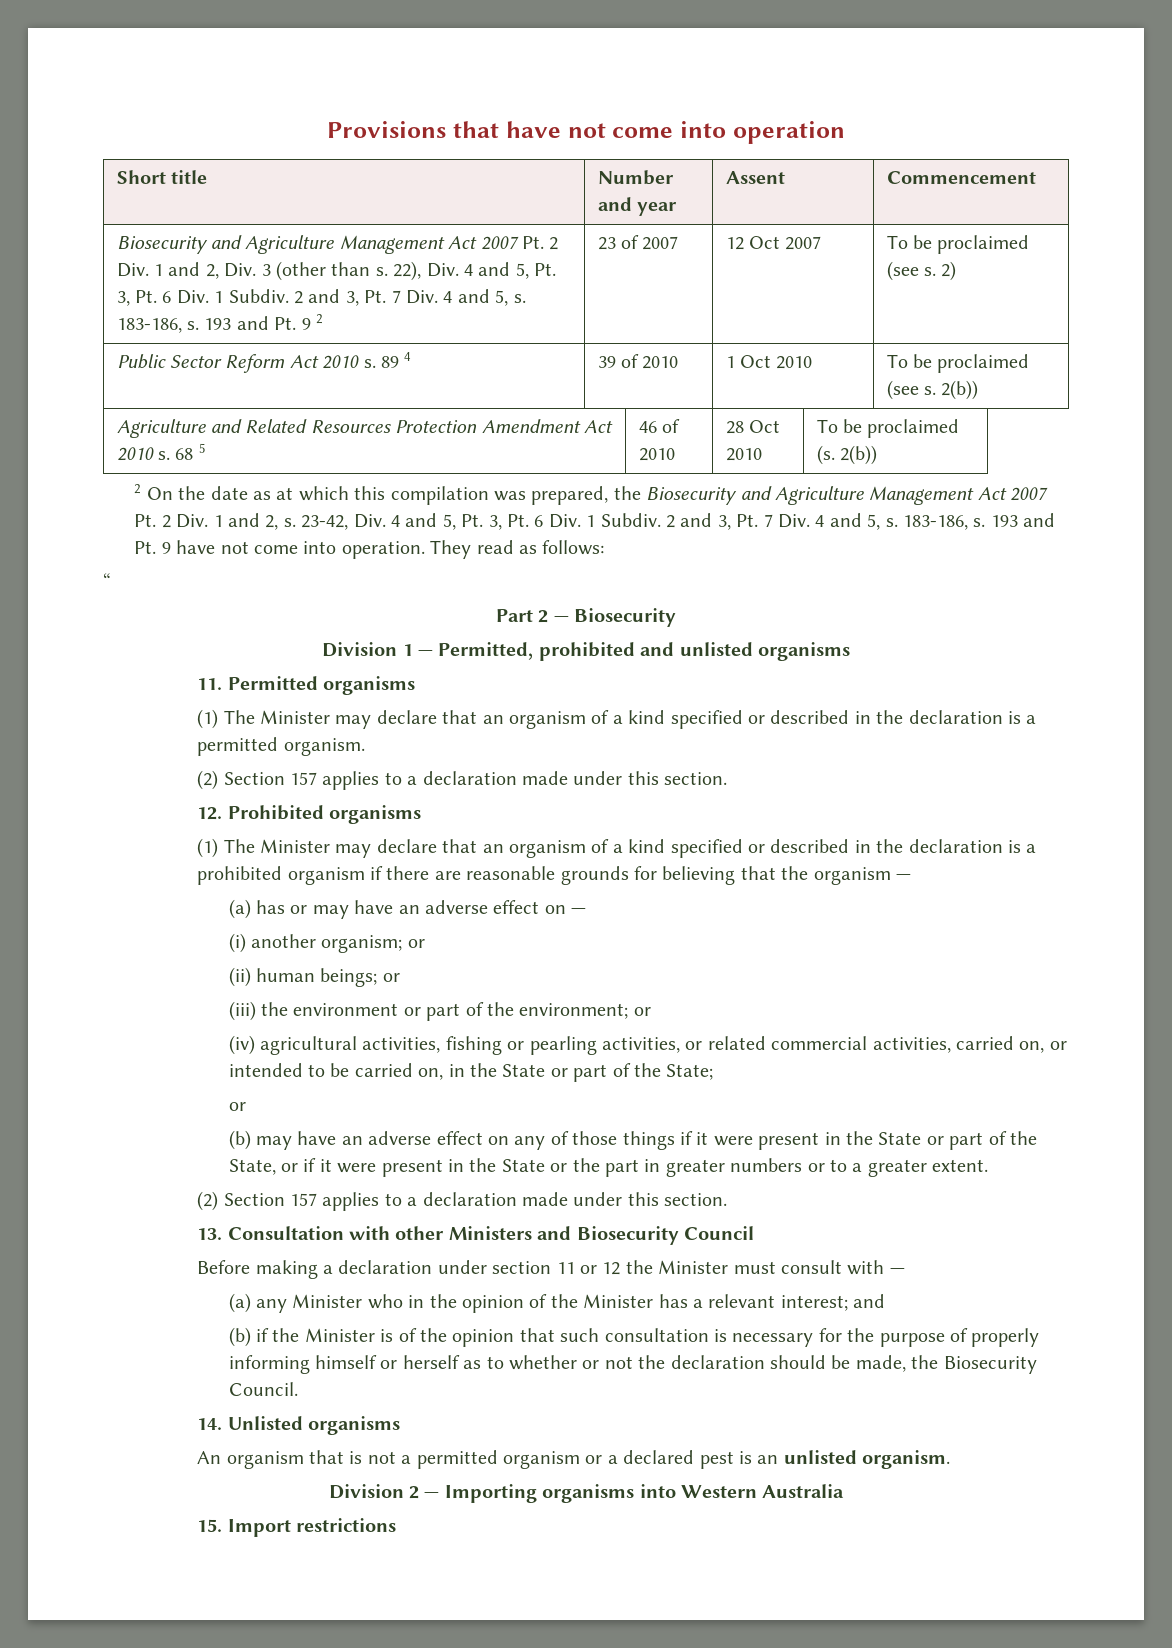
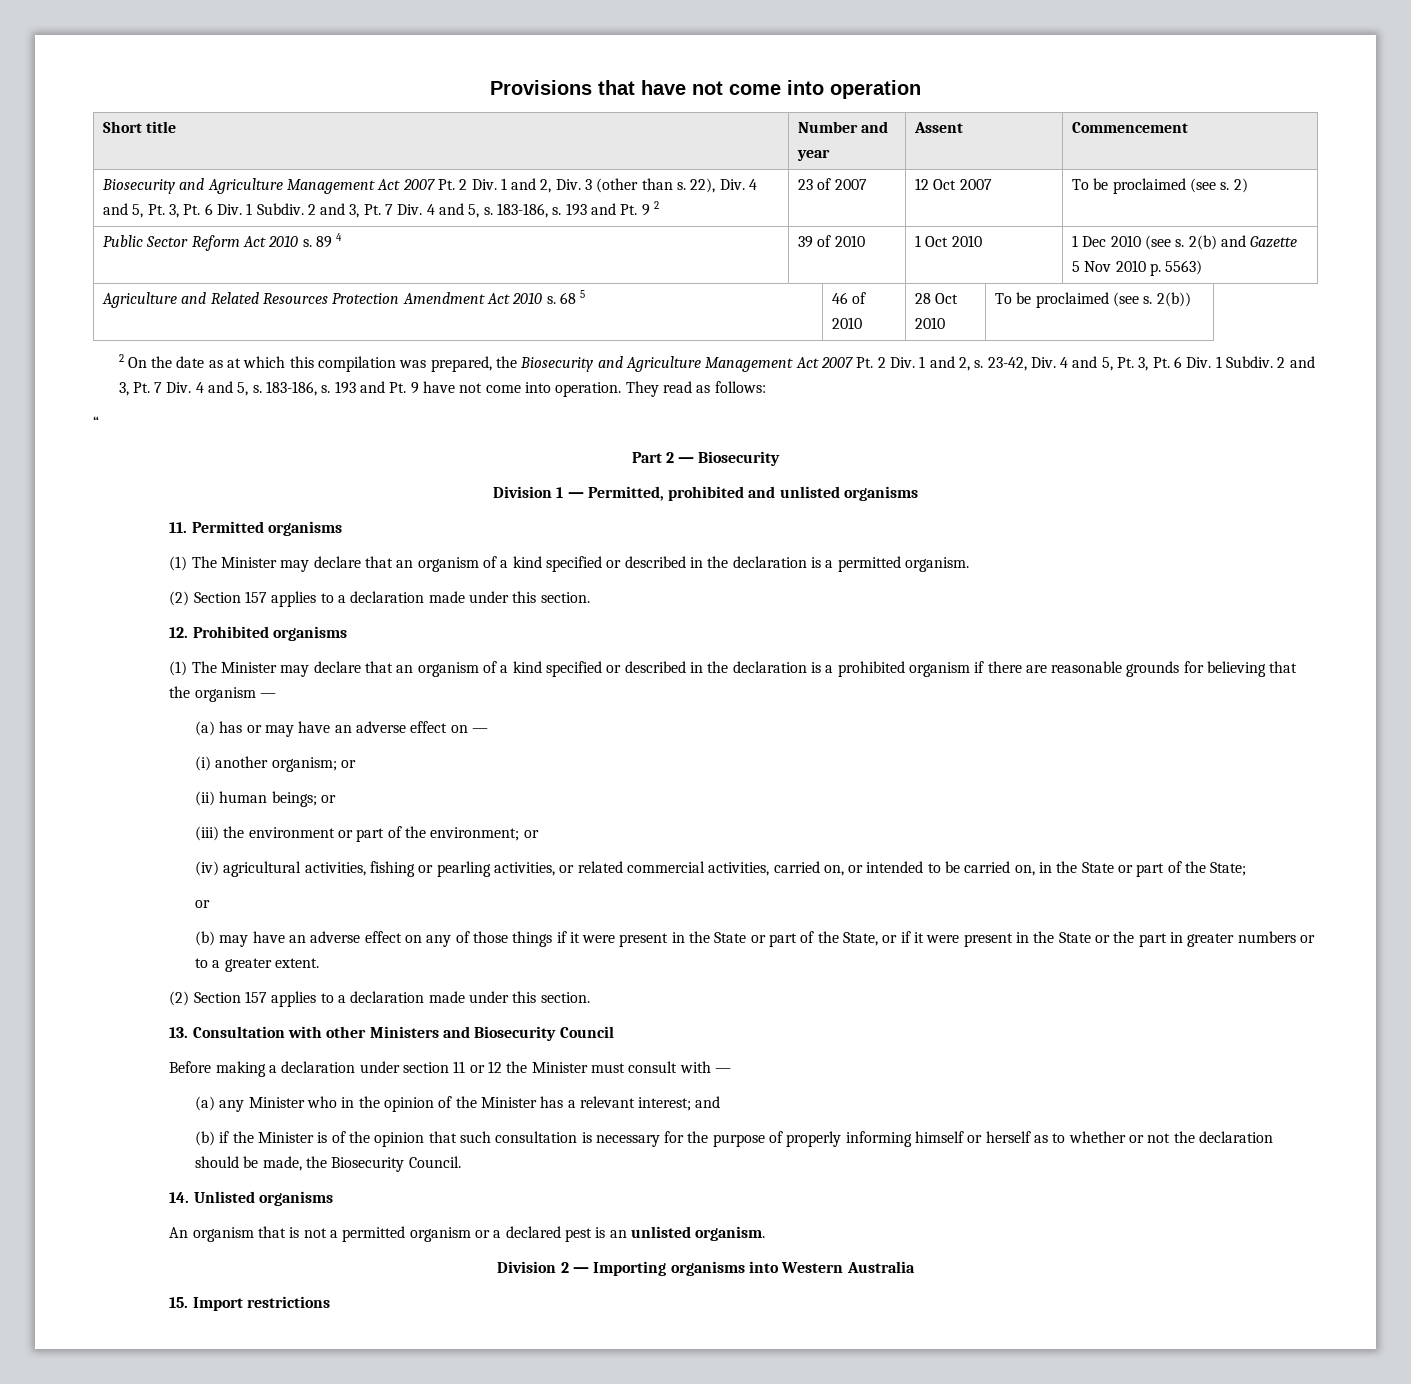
- Public Sector Reform Act 2010 s. 89 4 | 39 of 2010 | 1 Oct 2010 | To be proclaimed (see s. 2(b))
+ Public Sector Reform Act 2010 s. 89 4 | 39 of 2010 | 1 Oct 2010 | 1 Dec 2010 (see s. 2(b) and Gazette 5 Nov 2010 p. 5563)
- Agriculture and Related Resources Protection Amendment Act 2010 s. 68 5 | 46 of 2010 | 28 Oct 2010 | To be proclaimed (s. 2(b))
+ Agriculture and Related Resources Protection Amendment Act 2010 s. 68 5 | 46 of 2010 | 28 Oct 2010 | To be proclaimed (see s. 2(b))

